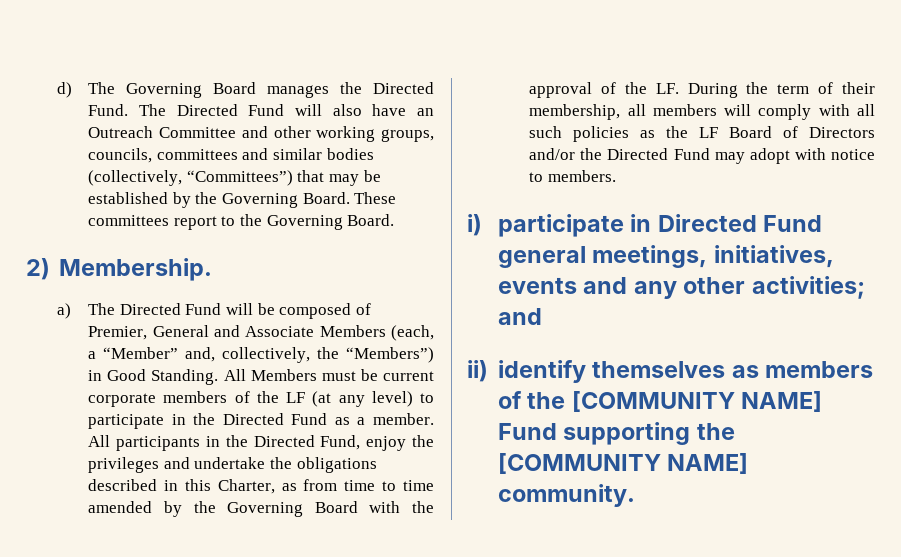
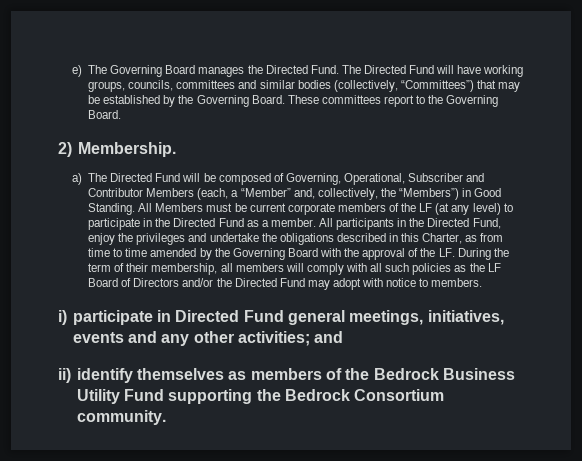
- d) The Governing Board manages the Directed Fund.
+ e) The Governing Board manages the Directed Fund.
- The Directed Fund will also have an Outreach Committee and other working groups, councils, committees and similar bodies (collectively, “Committees”) that may be established by the Governing Board.
+ The Directed Fund will have working groups, councils, committees and similar bodies (collectively, “Committees”) that may be established by the Governing Board.
- a) The Directed Fund will be composed of Premier, General and Associate Members (each, a “Member” and, collectively, the “Members”) in Good Standing.
+ a) The Directed Fund will be composed of Governing, Operational, Subscriber and Contributor Members (each, a “Member” and, collectively, the “Members”) in Good Standing.
- ii) identify themselves as members of the [COMMUNITY NAME] Fund supporting the [COMMUNITY NAME] community.
+ ii) identify themselves as members of the Bedrock Business Utility Fund supporting the Bedrock Consortium community.

